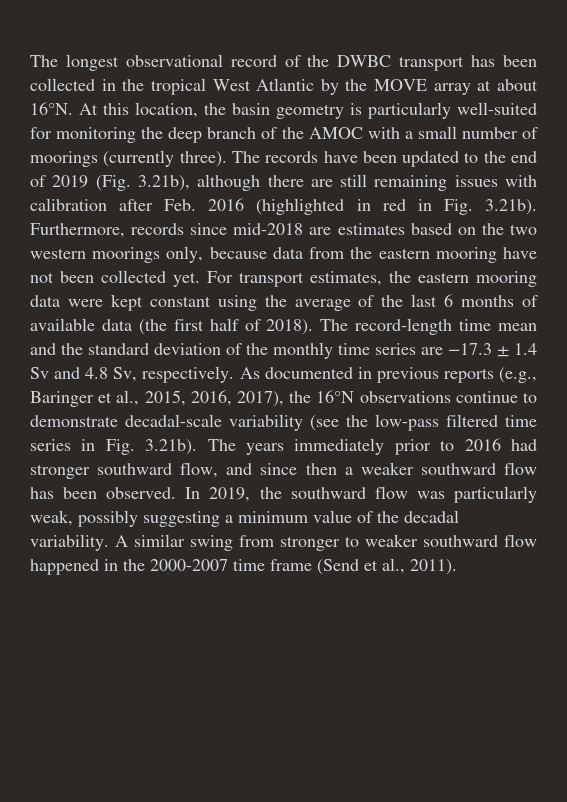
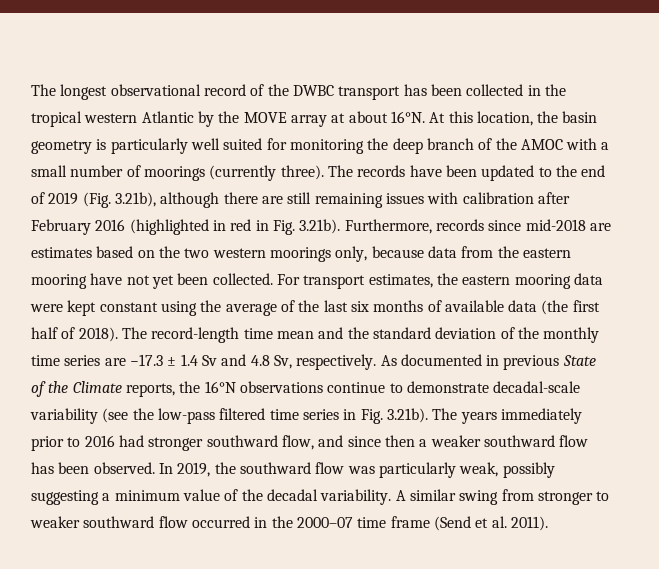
- The longest observational record of the DWBC transport has been collected in the tropical West Atlantic by the MOVE array at about 16°N.
+ The longest observational record of the DWBC transport has been collected in the tropical western Atlantic by the MOVE array at about 16°N.
- At this location, the basin geometry is particularly well-suited for monitoring the deep branch of the AMOC with a small number of moorings (currently three).
+ At this location, the basin geometry is particularly well suited for monitoring the deep branch of the AMOC with a small number of moorings (currently three).
- The records have been updated to the end of 2019 (Fig. 3.21b), although there are still remaining issues with calibration after Feb. 2016 (highlighted in red in Fig. 3.21b). Furthermore, records since mid-2018 are estimates based on the two western moorings only, because data from the eastern mooring have not been collected yet.
+ The records have been updated to the end of 2019 (Fig. 3.21b), although there are still remaining issues with calibration after February 2016 (highlighted in red in Fig. 3.21b). Furthermore, records since mid-2018 are estimates based on the two western moorings only, because data from the eastern mooring have not yet been collected.
- For transport estimates, the eastern mooring data were kept constant using the average of the last 6 months of available data (the first half of 2018).
+ For transport estimates, the eastern mooring data were kept constant using the average of the last six months of available data (the first half of 2018).
- As documented in previous reports (e.g., Baringer et al., 2015, 2016, 2017), the 16°N observations continue to demonstrate decadal-scale variability (see the low-pass filtered time series in Fig. 3.21b). The years immediately prior to 2016 had stronger southward flow, and since then a weaker southward flow has been observed.
+ As documented in previous State of the Climate reports, the 16°N observations continue to demonstrate decadal-scale variability (see the low-pass filtered time series in Fig. 3.21b). The years immediately prior to 2016 had stronger southward flow, and since then a weaker southward flow has been observed.
- A similar swing from stronger to weaker southward flow happened in the 2000-2007 time frame (Send et al., 2011).
+ A similar swing from stronger to weaker southward flow occurred in the 2000–07 time frame (Send et al. 2011).

